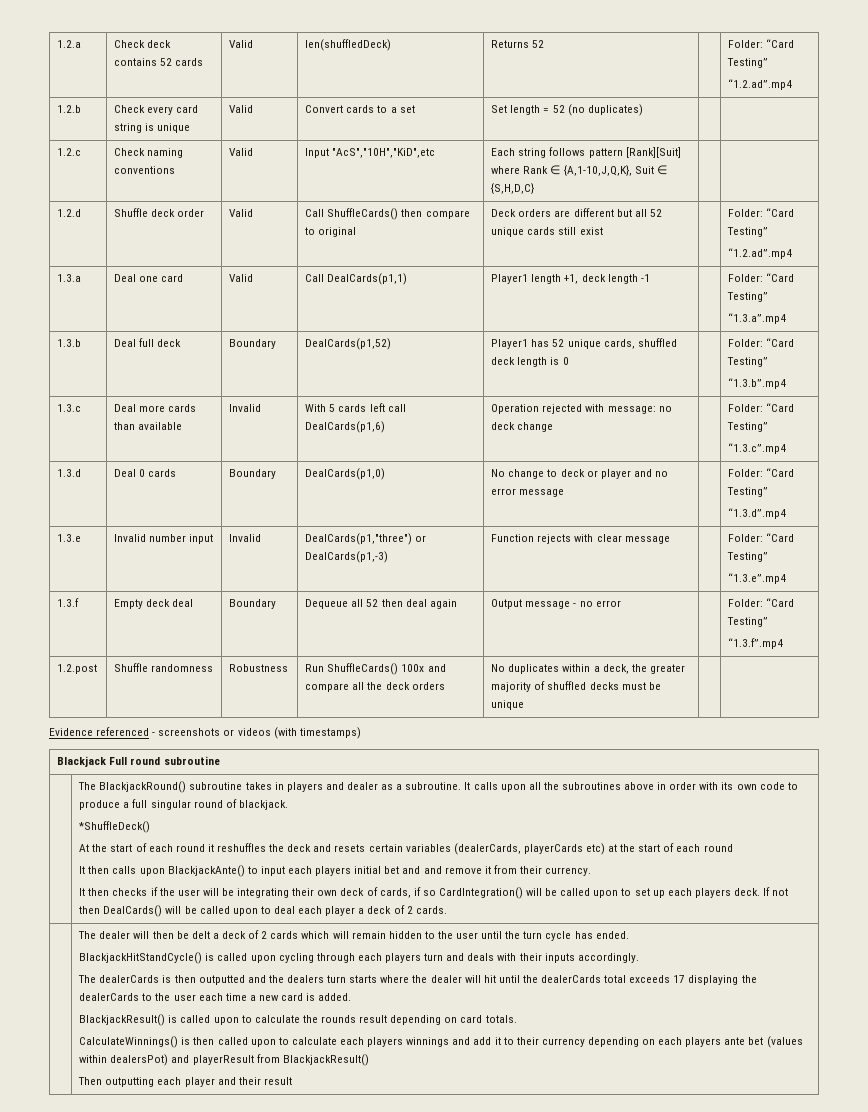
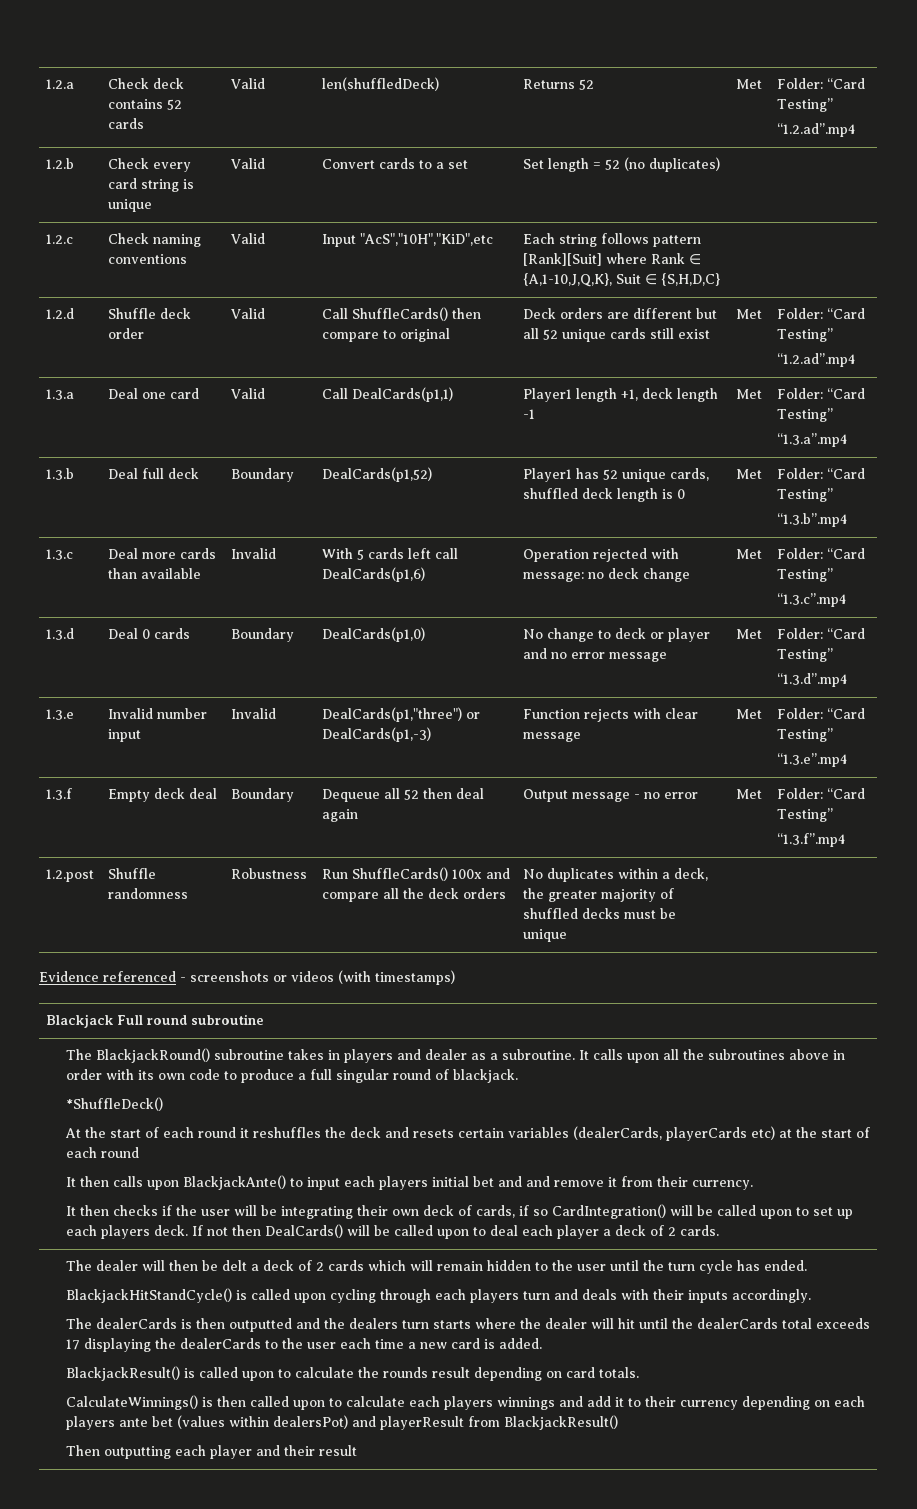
- 1.2.a | Check deck contains 52 cards | Valid | len(shuffledDeck) | Returns 52 | | Folder: “Card Testing”
+ 1.2.a | Check deck contains 52 cards | Valid | len(shuffledDeck) | Returns 52 | Met | Folder: “Card Testing”
- 1.2.d | Shuffle deck order | Valid | Call ShuffleCards() then compare to original | Deck orders are different but all 52 unique cards still exist | | Folder: “Card Testing”
+ 1.2.d | Shuffle deck order | Valid | Call ShuffleCards() then compare to original | Deck orders are different but all 52 unique cards still exist | Met | Folder: “Card Testing”
- 1.3.a | Deal one card | Valid | Call DealCards(p1,1) | Player1 length +1, deck length -1 | | Folder: “Card Testing”
+ 1.3.a | Deal one card | Valid | Call DealCards(p1,1) | Player1 length +1, deck length -1 | Met | Folder: “Card Testing”
- 1.3.b | Deal full deck | Boundary | DealCards(p1,52) | Player1 has 52 unique cards, shuffled deck length is 0 | | Folder: “Card Testing”
+ 1.3.b | Deal full deck | Boundary | DealCards(p1,52) | Player1 has 52 unique cards, shuffled deck length is 0 | Met | Folder: “Card Testing”
- 1.3.c | Deal more cards than available | Invalid | With 5 cards left call DealCards(p1,6) | Operation rejected with message: no deck change | | Folder: “Card Testing”
+ 1.3.c | Deal more cards than available | Invalid | With 5 cards left call DealCards(p1,6) | Operation rejected with message: no deck change | Met | Folder: “Card Testing”
- 1.3.d | Deal 0 cards | Boundary | DealCards(p1,0) | No change to deck or player and no error message | | Folder: “Card Testing”
+ 1.3.d | Deal 0 cards | Boundary | DealCards(p1,0) | No change to deck or player and no error message | Met | Folder: “Card Testing”
- 1.3.e | Invalid number input | Invalid | DealCards(p1,"three") or DealCards(p1,-3) | Function rejects with clear message | | Folder: “Card Testing”
+ 1.3.e | Invalid number input | Invalid | DealCards(p1,"three") or DealCards(p1,-3) | Function rejects with clear message | Met | Folder: “Card Testing”
- 1.3.f | Empty deck deal | Boundary | Dequeue all 52 then deal again | Output message - no error | | Folder: “Card Testing”
+ 1.3.f | Empty deck deal | Boundary | Dequeue all 52 then deal again | Output message - no error | Met | Folder: “Card Testing”

